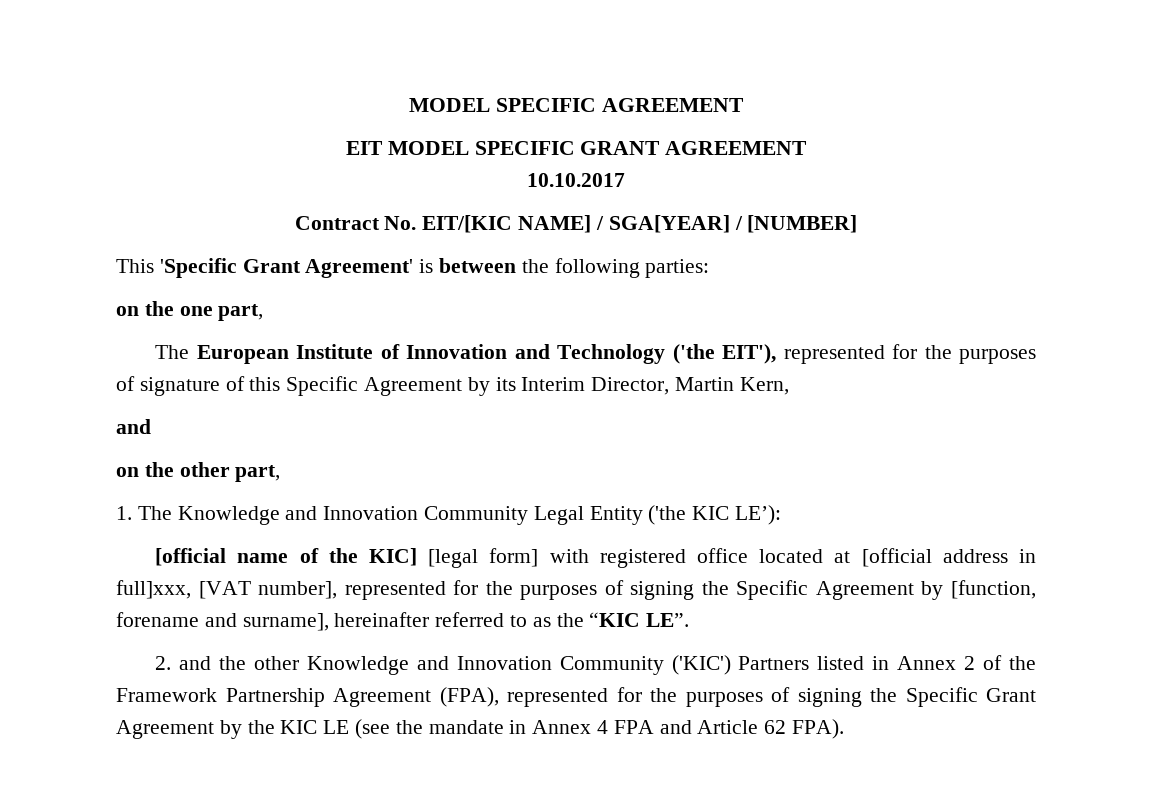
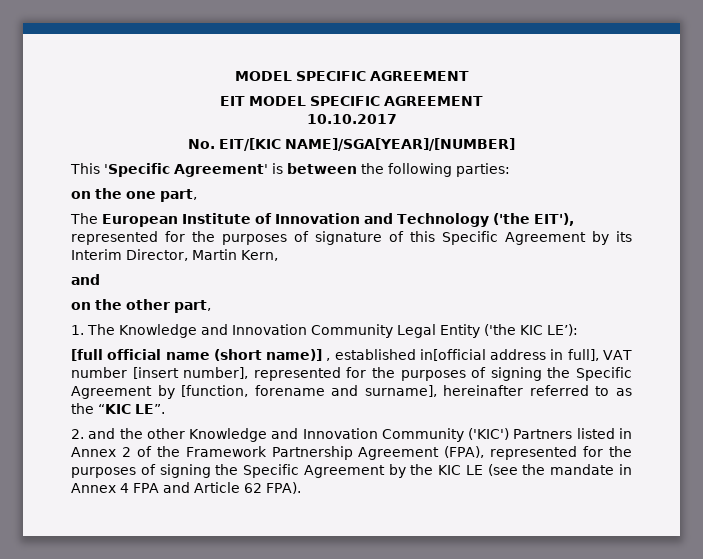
- EIT MODEL SPECIFIC GRANT AGREEMENT
+ EIT MODEL SPECIFIC AGREEMENT
- Contract No. EIT/[KIC NAME] / SGA[YEAR] / [NUMBER]
+ No. EIT/[KIC NAME]/SGA[YEAR]/[NUMBER]
- This 'Specific Grant Agreement' is between the following parties:
+ This 'Specific Agreement' is between the following parties:
- [official name of the KIC] [legal form] with registered office located at [official address in full]xxx, [VAT number], represented for the purposes of signing the Specific Agreement by [function, forename and surname], hereinafter referred to as the “KIC LE”.
+ [full official name (short name)] , established in[official address in full], VAT number [insert number], represented for the purposes of signing the Specific Agreement by [function, forename and surname], hereinafter referred to as the “KIC LE”.
- 2. and the other Knowledge and Innovation Community ('KIC') Partners listed in Annex 2 of the Framework Partnership Agreement (FPA), represented for the purposes of signing the Specific Grant Agreement by the KIC LE (see the mandate in Annex 4 FPA and Article 62 FPA).
+ 2. and the other Knowledge and Innovation Community ('KIC') Partners listed in Annex 2 of the Framework Partnership Agreement (FPA), represented for the purposes of signing the Specific Agreement by the KIC LE (see the mandate in Annex 4 FPA and Article 62 FPA).

